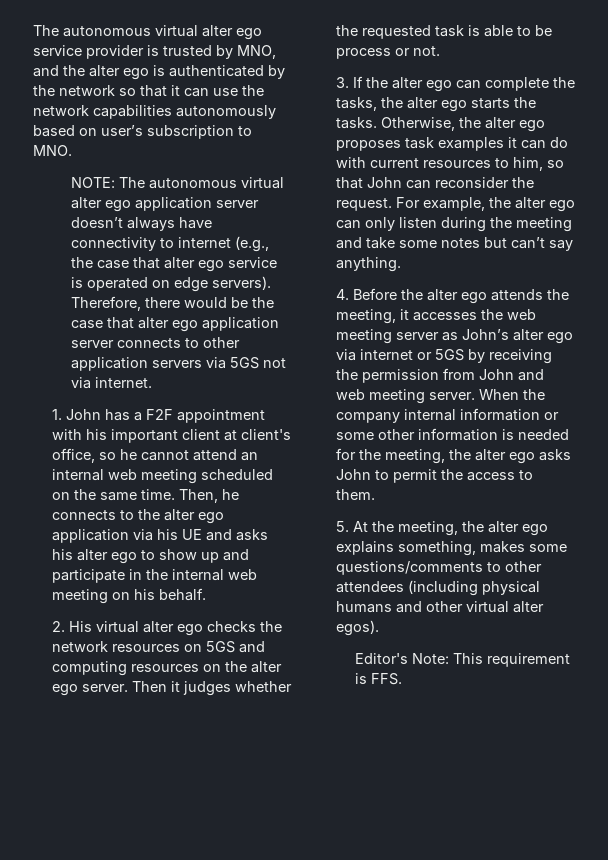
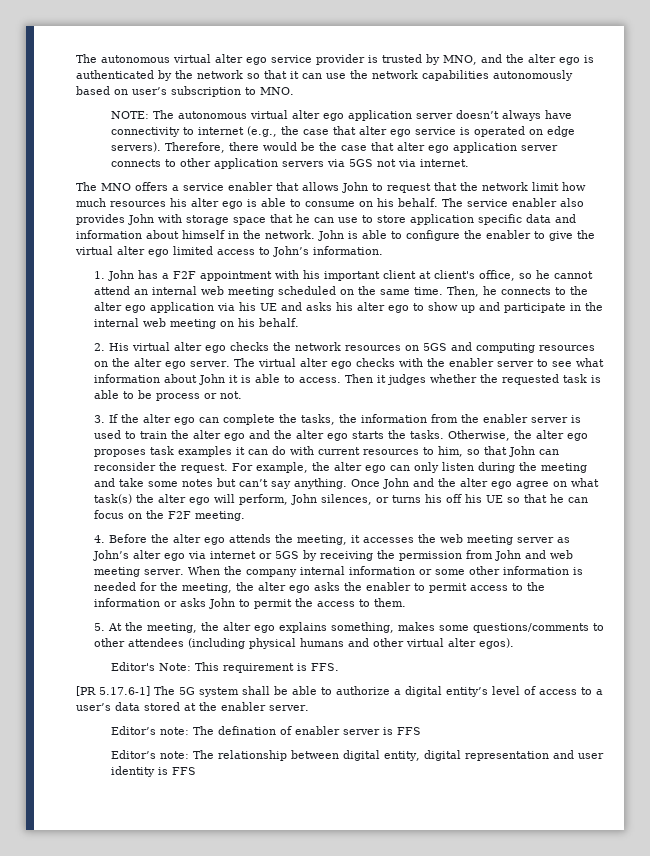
+ The MNO offers a service enabler that allows John to request that the network limit how much resources his alter ego is able to consume on his behalf. The service enabler also provides John with storage space that he can use to store application specific data and information about himself in the network. John is able to configure the enabler to give the virtual alter ego limited access to John’s information.
+ The virtual alter ego checks with the enabler server to see what information about John it is able to access.
- 3. If the alter ego can complete the tasks, the alter ego starts the tasks.
+ 3. If the alter ego can complete the tasks, the information from the enabler server is used to train the alter ego and the alter ego starts the tasks.
+ Once John and the alter ego agree on what task(s) the alter ego will perform, John silences, or turns his off his UE so that he can focus on the F2F meeting.
- When the company internal information or some other information is needed for the meeting, the alter ego asks John to permit the access to them.
+ When the company internal information or some other information is needed for the meeting, the alter ego asks the enabler to permit access to the information or asks John to permit the access to them.
+ [PR 5.17.6-1] The 5G system shall be able to authorize a digital entity’s level of access to a user’s data stored at the enabler server.
+ Editor’s note: The defination of enabler server is FFS
+ Editor’s note: The relationship between digital entity, digital representation and user identity is FFS

